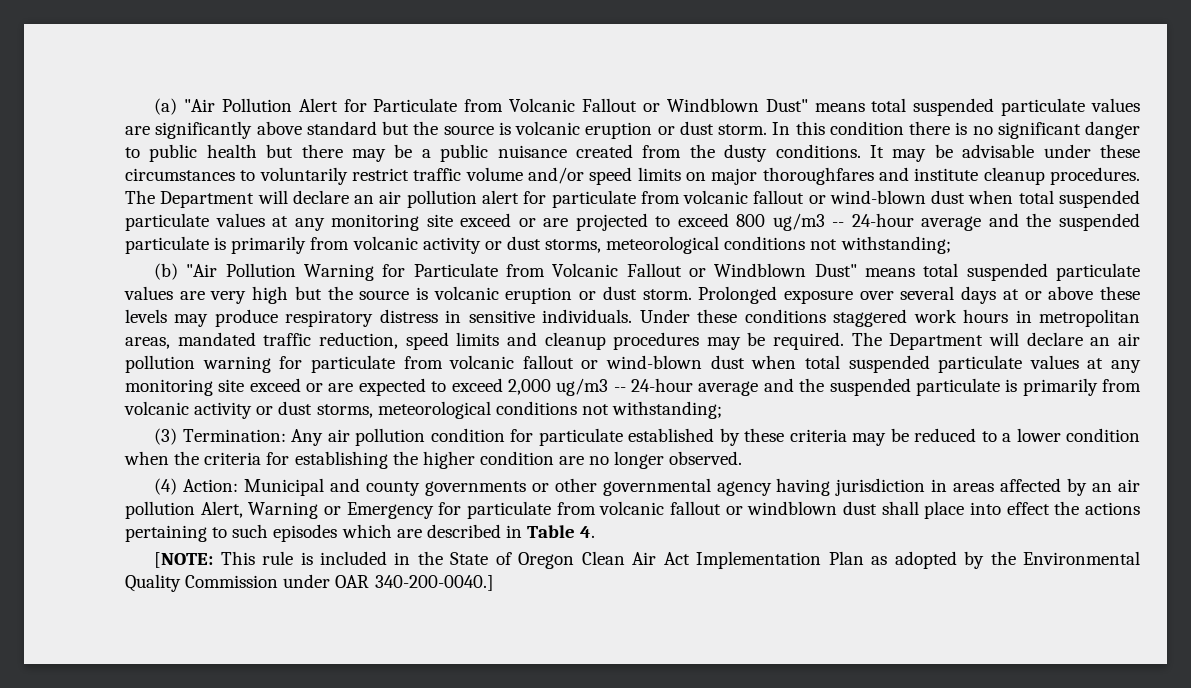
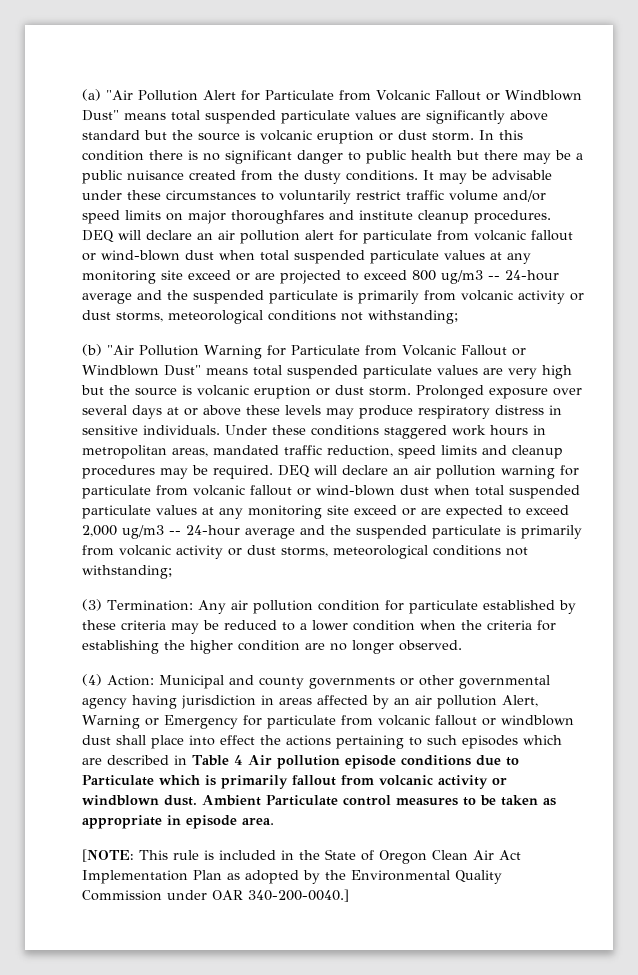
- The Department will declare an air pollution alert for particulate from volcanic fallout or wind-blown dust when total suspended particulate values at any monitoring site exceed or are projected to exceed 800 ug/m3 -- 24-hour average and the suspended particulate is primarily from volcanic activity or dust storms, meteorological conditions not withstanding;
+ DEQ will declare an air pollution alert for particulate from volcanic fallout or wind-blown dust when total suspended particulate values at any monitoring site exceed or are projected to exceed 800 ug/m3 -- 24-hour average and the suspended particulate is primarily from volcanic activity or dust storms, meteorological conditions not withstanding;
- The Department will declare an air pollution warning for particulate from volcanic fallout or wind-blown dust when total suspended particulate values at any monitoring site exceed or are expected to exceed 2,000 ug/m3 -- 24-hour average and the suspended particulate is primarily from volcanic activity or dust storms, meteorological conditions not withstanding;
+ DEQ will declare an air pollution warning for particulate from volcanic fallout or wind-blown dust when total suspended particulate values at any monitoring site exceed or are expected to exceed 2,000 ug/m3 -- 24-hour average and the suspended particulate is primarily from volcanic activity or dust storms, meteorological conditions not withstanding;
- (4) Action: Municipal and county governments or other governmental agency having jurisdiction in areas affected by an air pollution Alert, Warning or Emergency for particulate from volcanic fallout or windblown dust shall place into effect the actions pertaining to such episodes which are described in Table 4.
+ (4) Action: Municipal and county governments or other governmental agency having jurisdiction in areas affected by an air pollution Alert, Warning or Emergency for particulate from volcanic fallout or windblown dust shall place into effect the actions pertaining to such episodes which are described in Table 4 Air pollution episode conditions due to Particulate which is primarily fallout from volcanic activity or windblown dust. Ambient Particulate control measures to be taken as appropriate in episode area.

